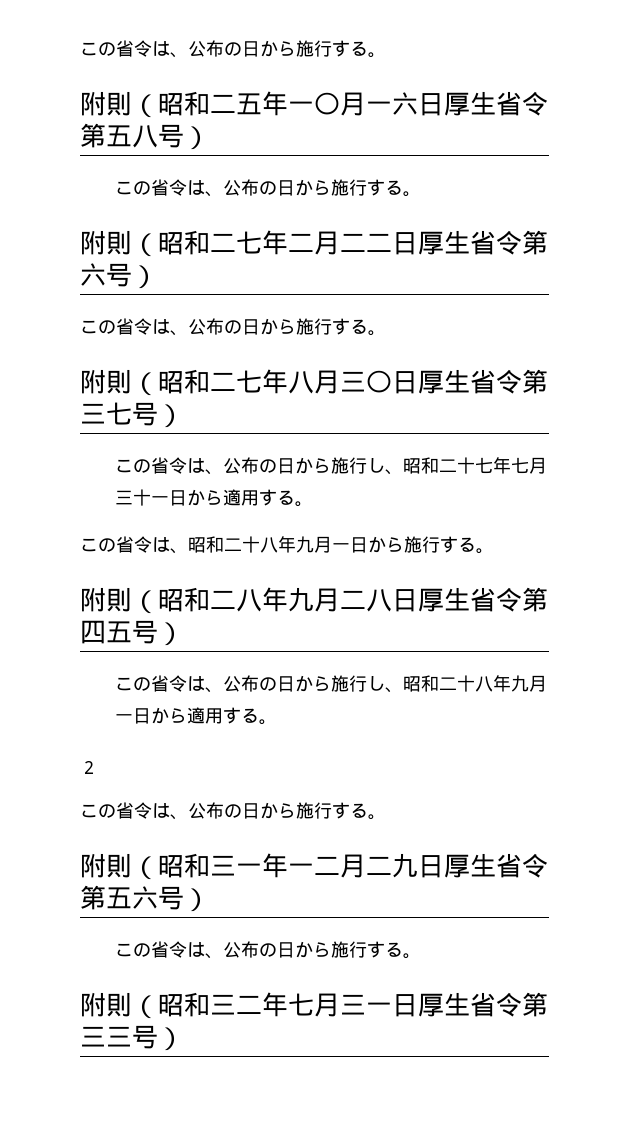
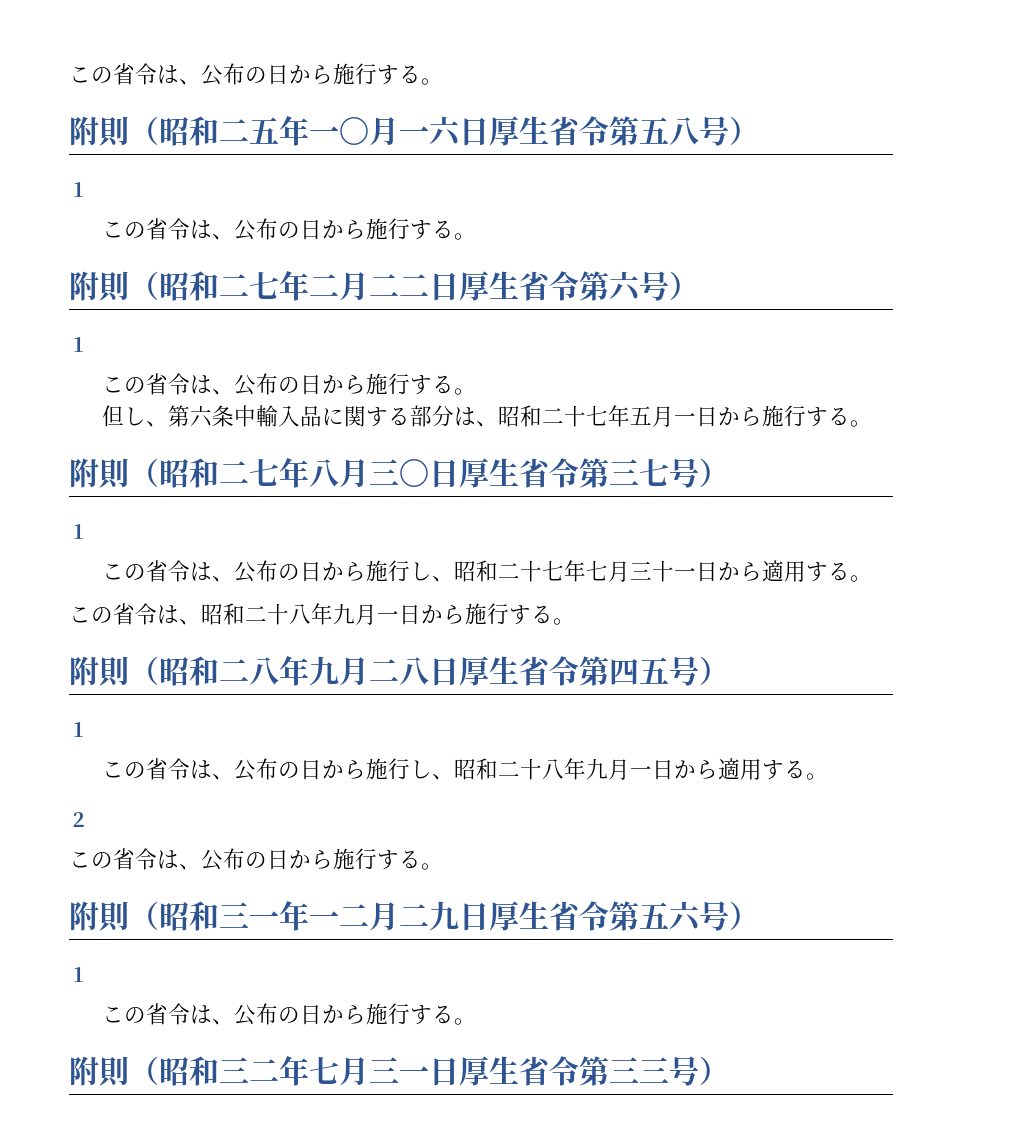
  附則（昭和二五年一〇月一六日厚生省令第五八号）
+ １
  附則（昭和二七年二月二二日厚生省令第六号）
+ １
  この省令は、公布の日から施行する。
+ 但し、第六条中輸入品に関する部分は、昭和二十七年五月一日から施行する。
  附則（昭和二七年八月三〇日厚生省令第三七号）
+ １
  附則（昭和二八年九月二八日厚生省令第四五号）
+ １
  附則（昭和三一年一二月二九日厚生省令第五六号）
+ １

